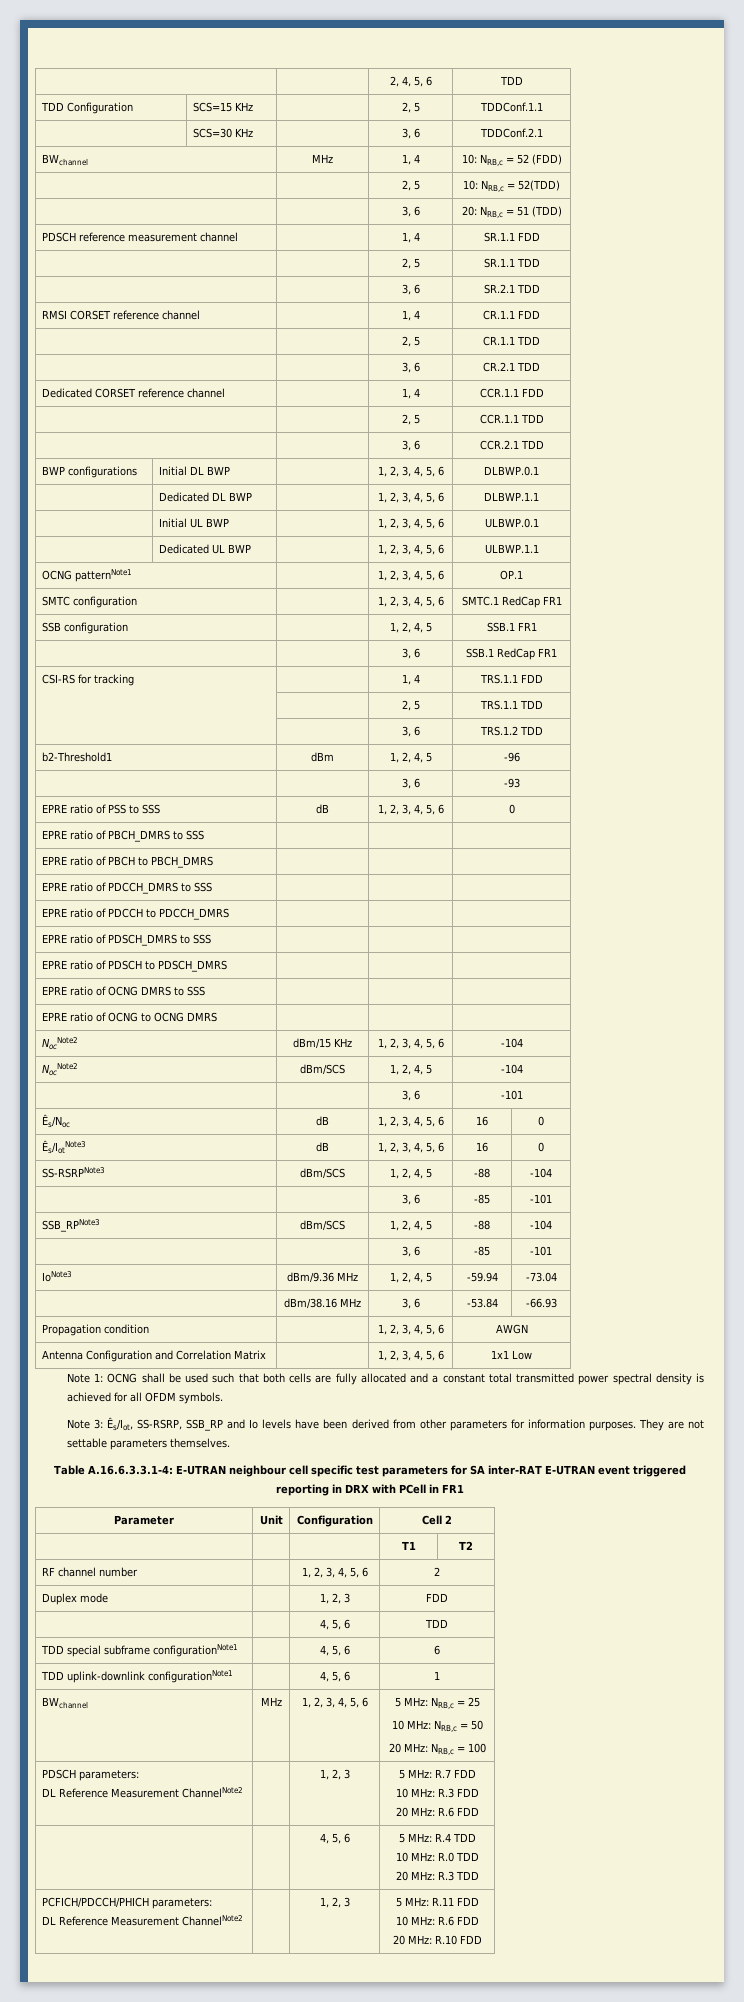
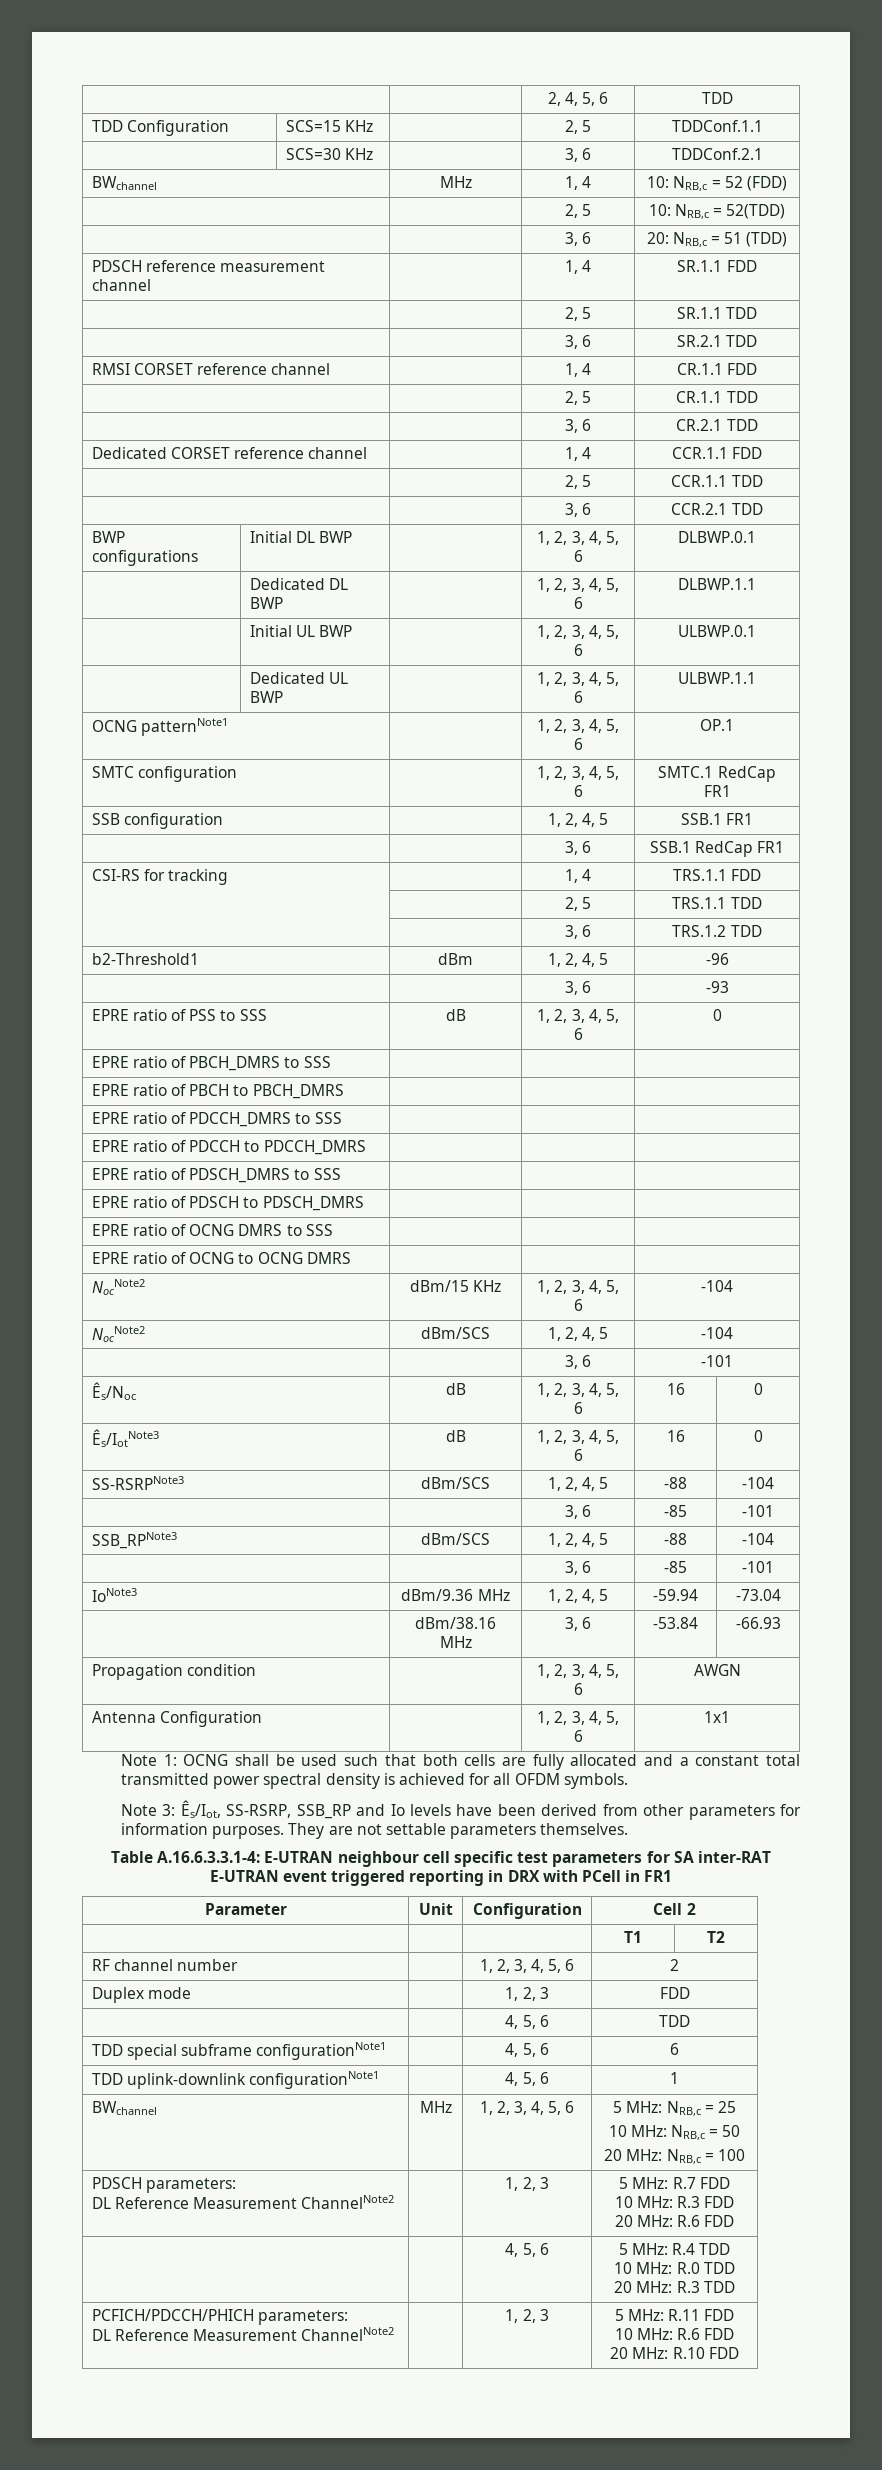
- Antenna Configuration and Correlation Matrix | | 1, 2, 3, 4, 5, 6 | 1x1 Low
+ Antenna Configuration | | 1, 2, 3, 4, 5, 6 | 1x1

